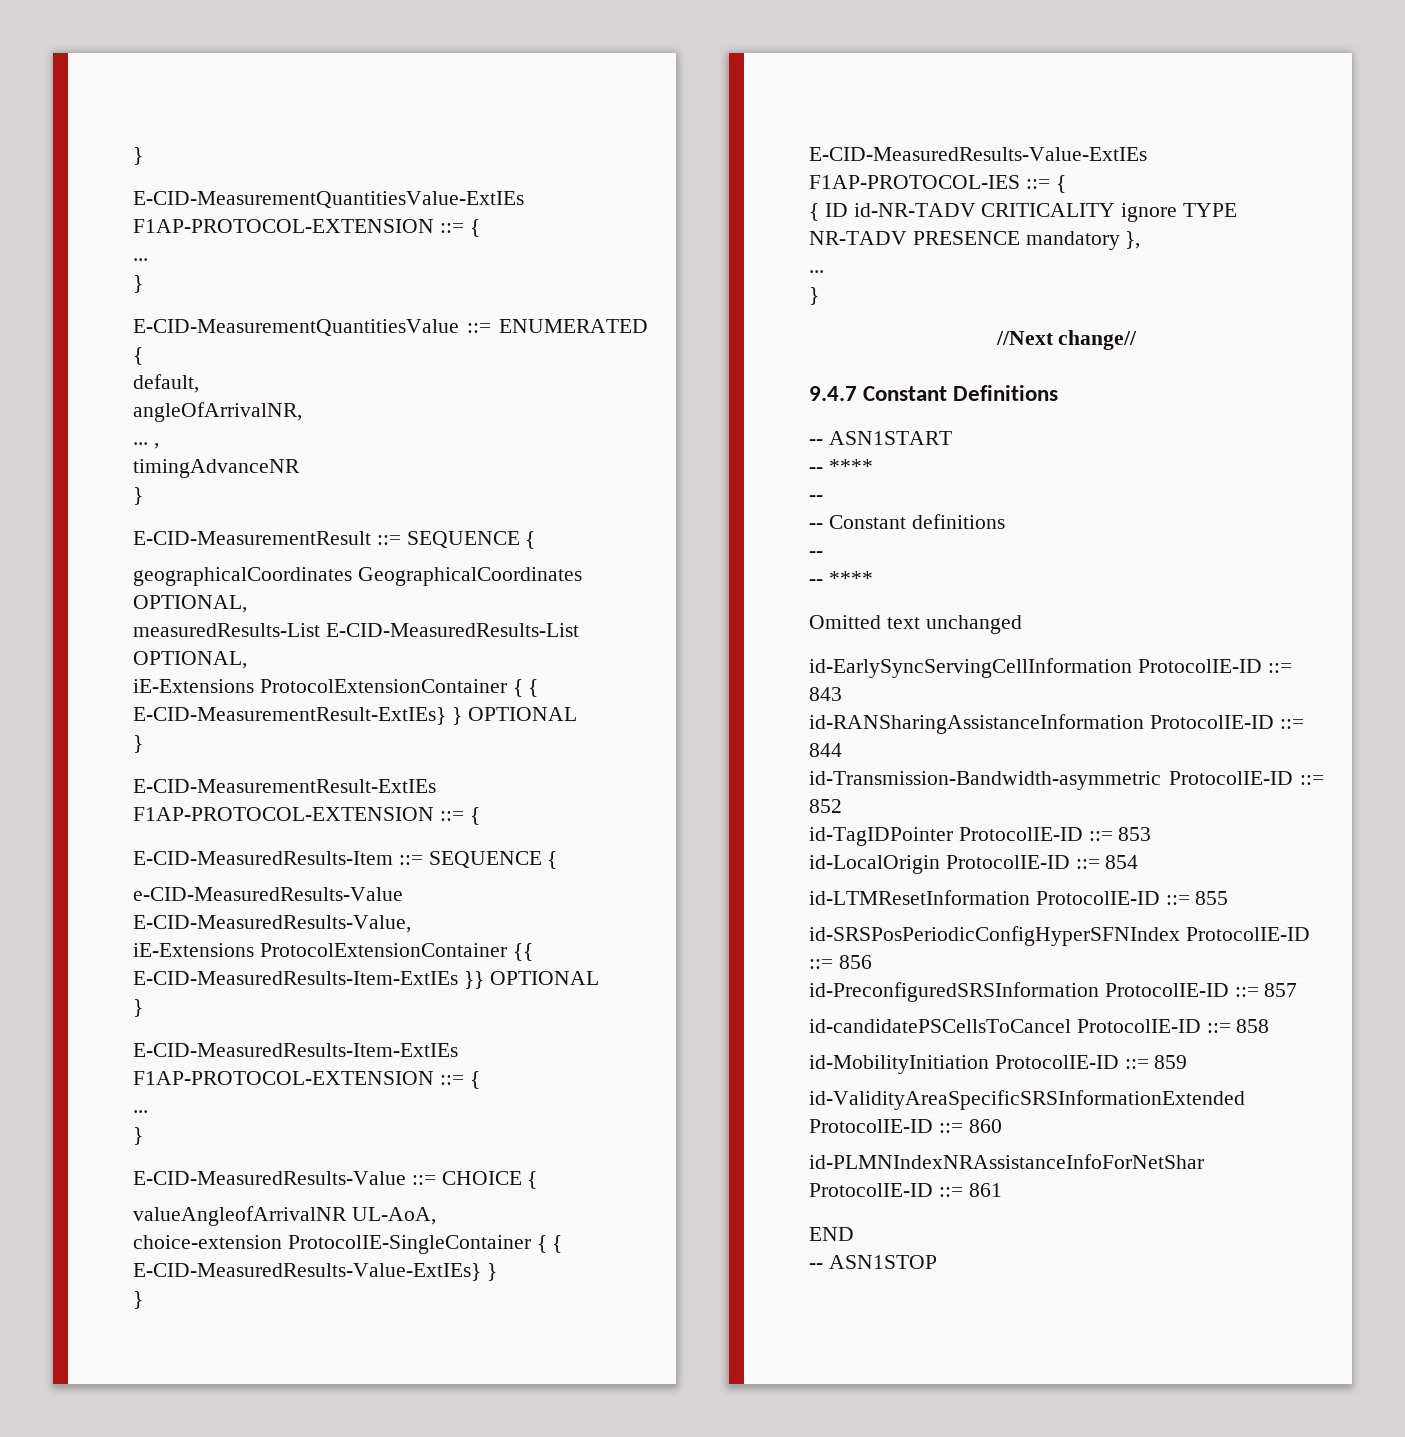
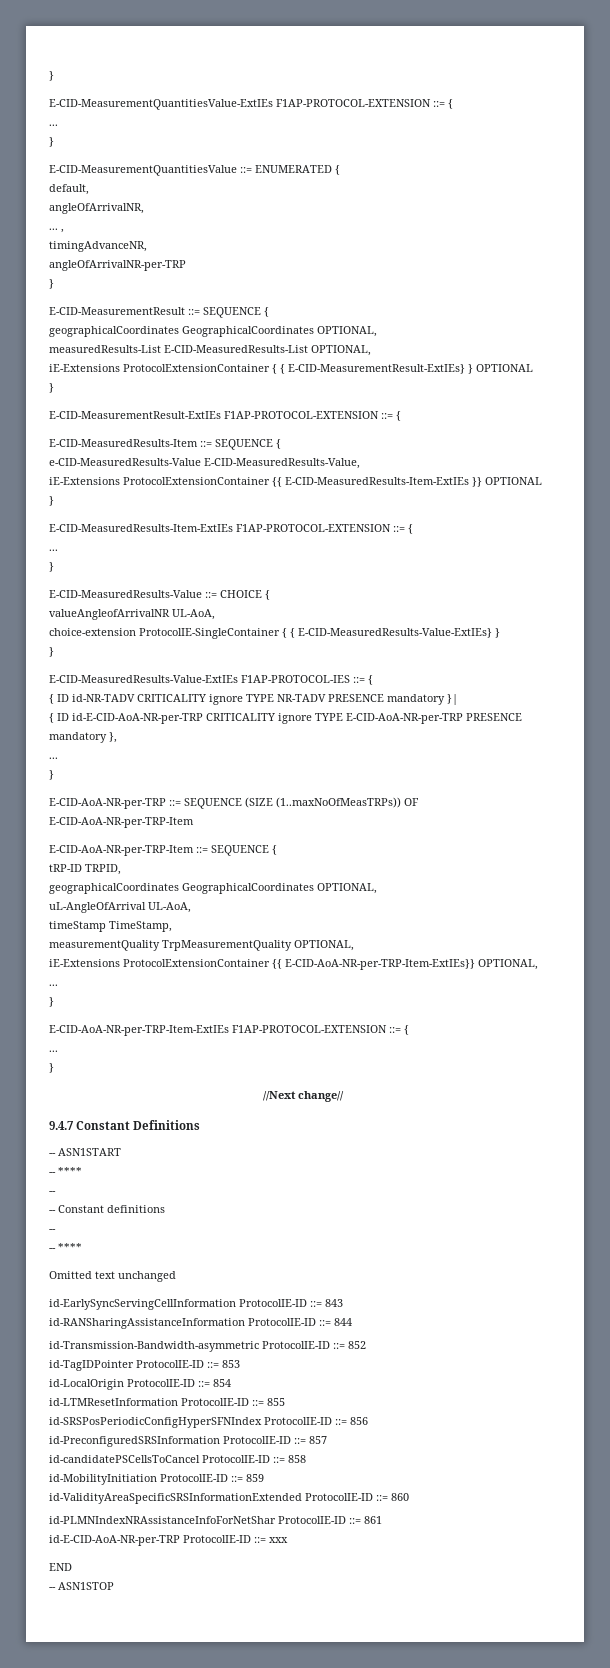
- timingAdvanceNR
+ timingAdvanceNR,
+ angleOfArrivalNR-per-TRP
- { ID id-NR-TADV CRITICALITY ignore TYPE NR-TADV PRESENCE mandatory },
+ { ID id-NR-TADV CRITICALITY ignore TYPE NR-TADV PRESENCE mandatory }|
+ { ID id-E-CID-AoA-NR-per-TRP CRITICALITY ignore TYPE E-CID-AoA-NR-per-TRP PRESENCE mandatory },
+ ...
+ }
+ E-CID-AoA-NR-per-TRP ::= SEQUENCE (SIZE (1..maxNoOfMeasTRPs)) OF E-CID-AoA-NR-per-TRP-Item
+ E-CID-AoA-NR-per-TRP-Item ::= SEQUENCE {
+ tRP-ID TRPID,
+ geographicalCoordinates GeographicalCoordinates OPTIONAL,
+ uL-AngleOfArrival UL-AoA,
+ timeStamp TimeStamp,
+ measurementQuality TrpMeasurementQuality OPTIONAL,
+ iE-Extensions ProtocolExtensionContainer {{ E-CID-AoA-NR-per-TRP-Item-ExtIEs}} OPTIONAL,
+ ...
+ }
+ E-CID-AoA-NR-per-TRP-Item-ExtIEs F1AP-PROTOCOL-EXTENSION ::= {
+ id-E-CID-AoA-NR-per-TRP ProtocolIE-ID ::= xxx

